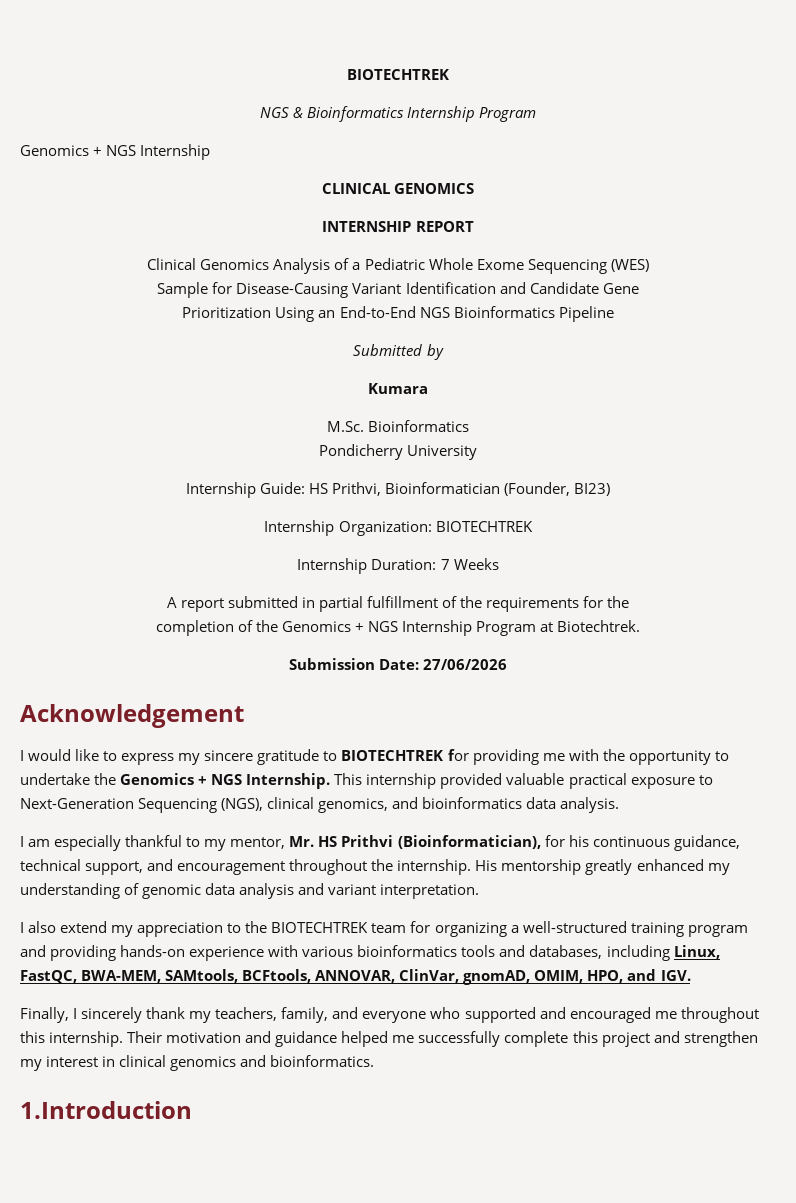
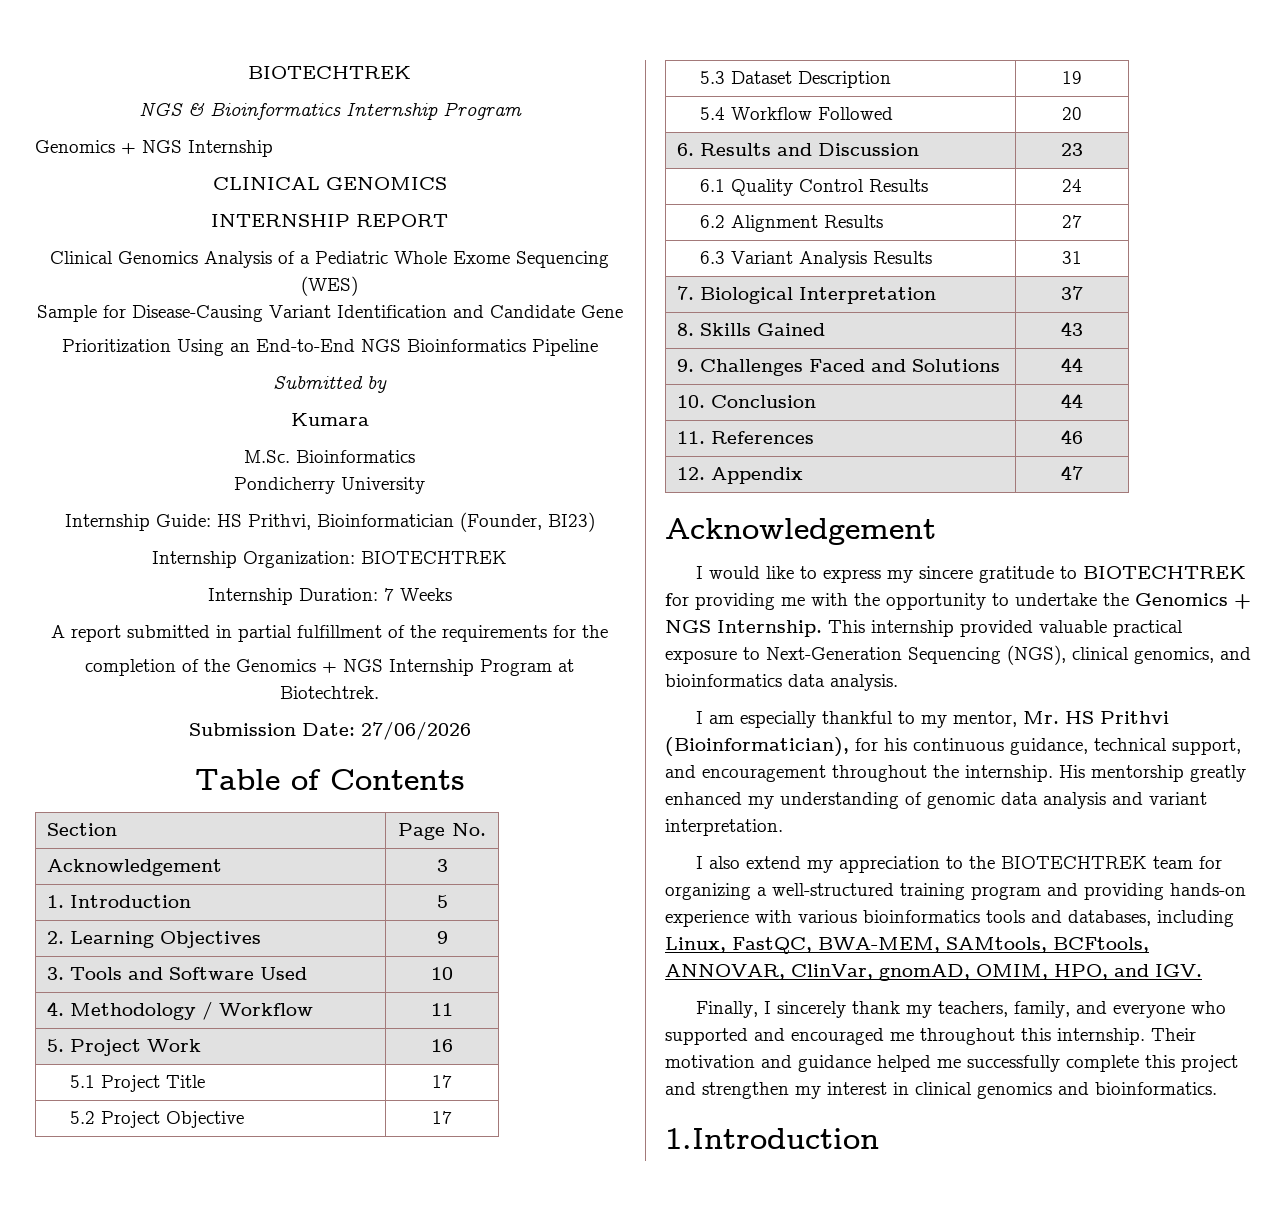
+ Table of Contents
+ Section | Page No.
+ Acknowledgement | 3
+ 1. Introduction | 5
+ 2. Learning Objectives | 9
+ 3. Tools and Software Used | 10
+ 4. Methodology / Workflow | 11
+ 5. Project Work | 16
+ 5.1 Project Title | 17
+ 5.2 Project Objective | 17
+ 5.3 Dataset Description | 19
+ 5.4 Workflow Followed | 20
+ 6. Results and Discussion | 23
+ 6.1 Quality Control Results | 24
+ 6.2 Alignment Results | 27
+ 6.3 Variant Analysis Results | 31
+ 7. Biological Interpretation | 37
+ 8. Skills Gained | 43
+ 9. Challenges Faced and Solutions | 44
+ 10. Conclusion | 44
+ 11. References | 46
+ 12. Appendix | 47

